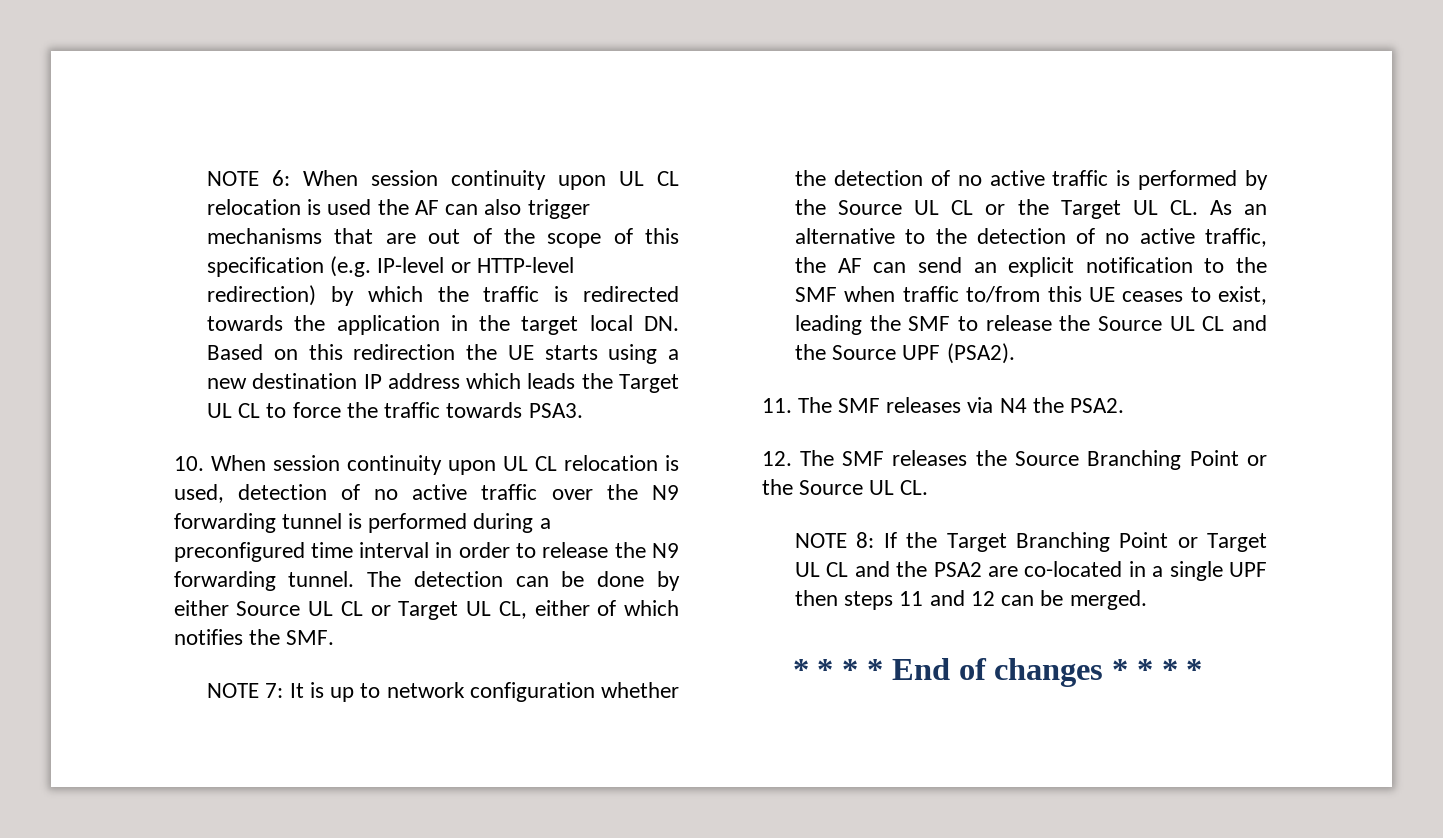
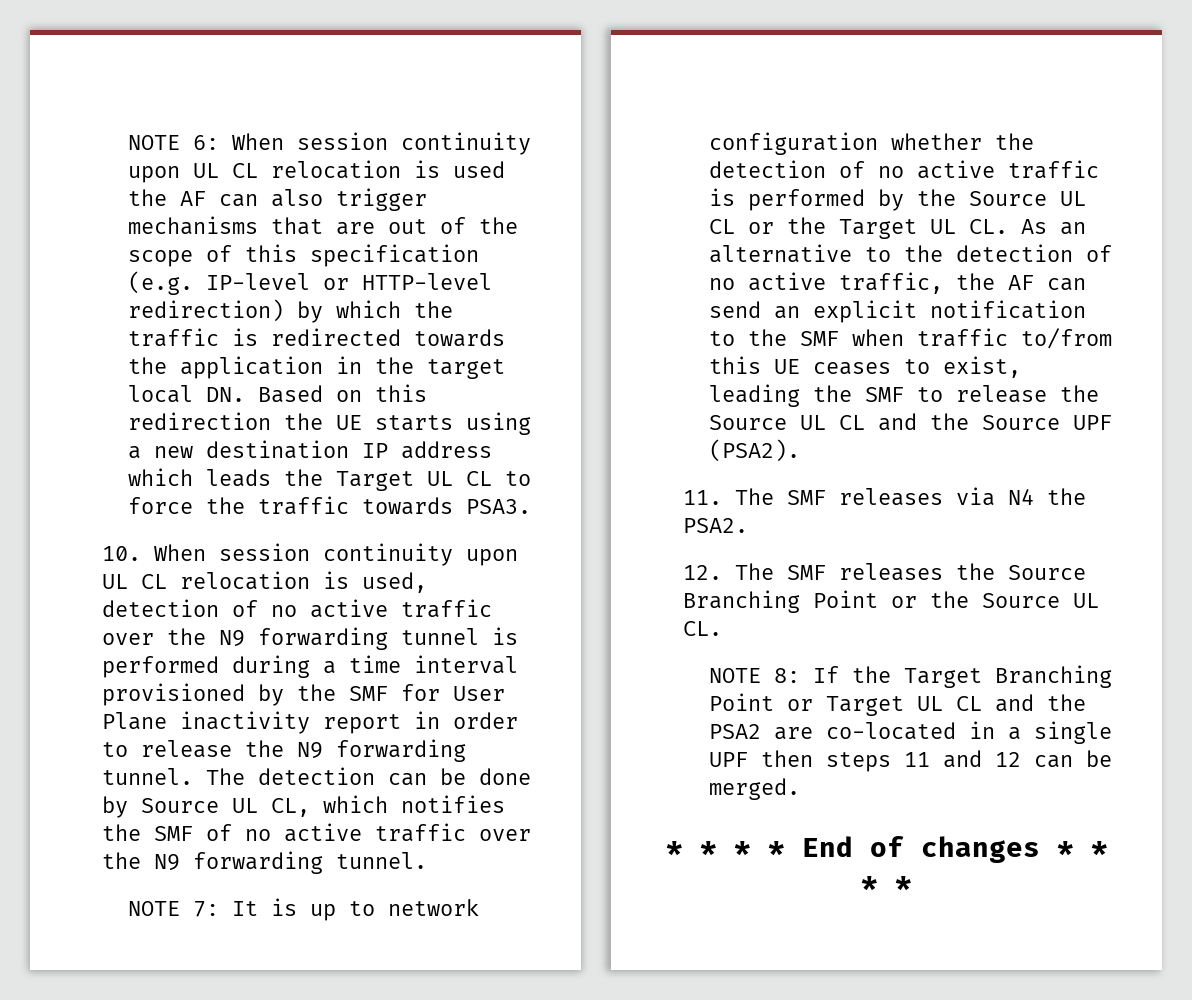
- 10. When session continuity upon UL CL relocation is used, detection of no active traffic over the N9 forwarding tunnel is performed during a preconfigured time interval in order to release the N9 forwarding tunnel.
+ 10. When session continuity upon UL CL relocation is used, detection of no active traffic over the N9 forwarding tunnel is performed during a time interval provisioned by the SMF for User Plane inactivity report in order to release the N9 forwarding tunnel.
- The detection can be done by either Source UL CL or Target UL CL, either of which notifies the SMF.
+ The detection can be done by Source UL CL, which notifies the SMF of no active traffic over the N9 forwarding tunnel.

